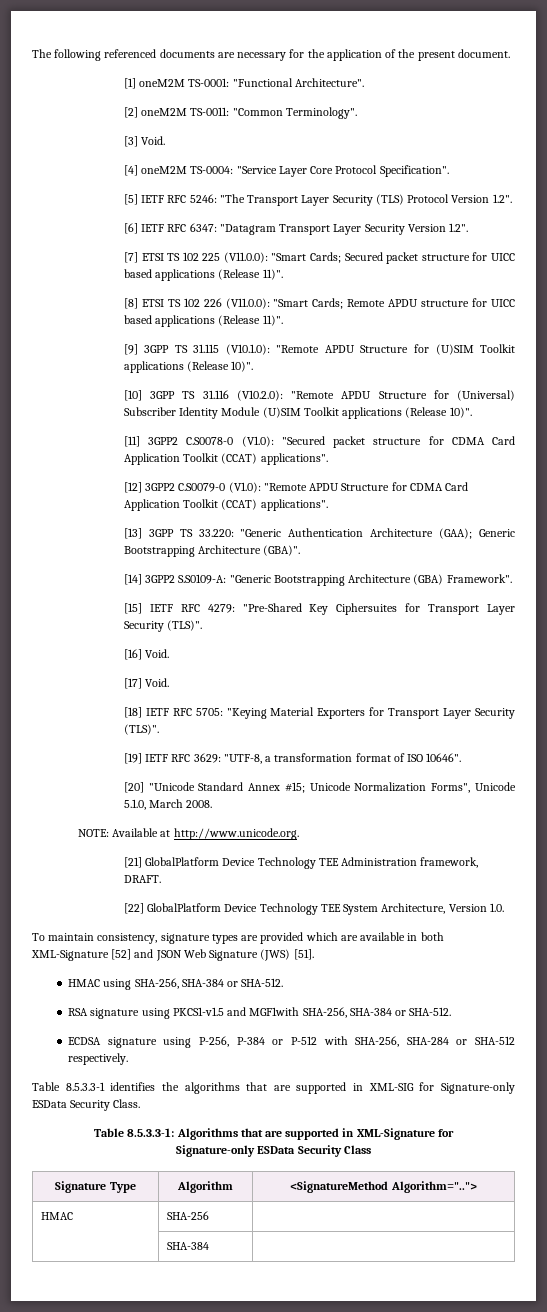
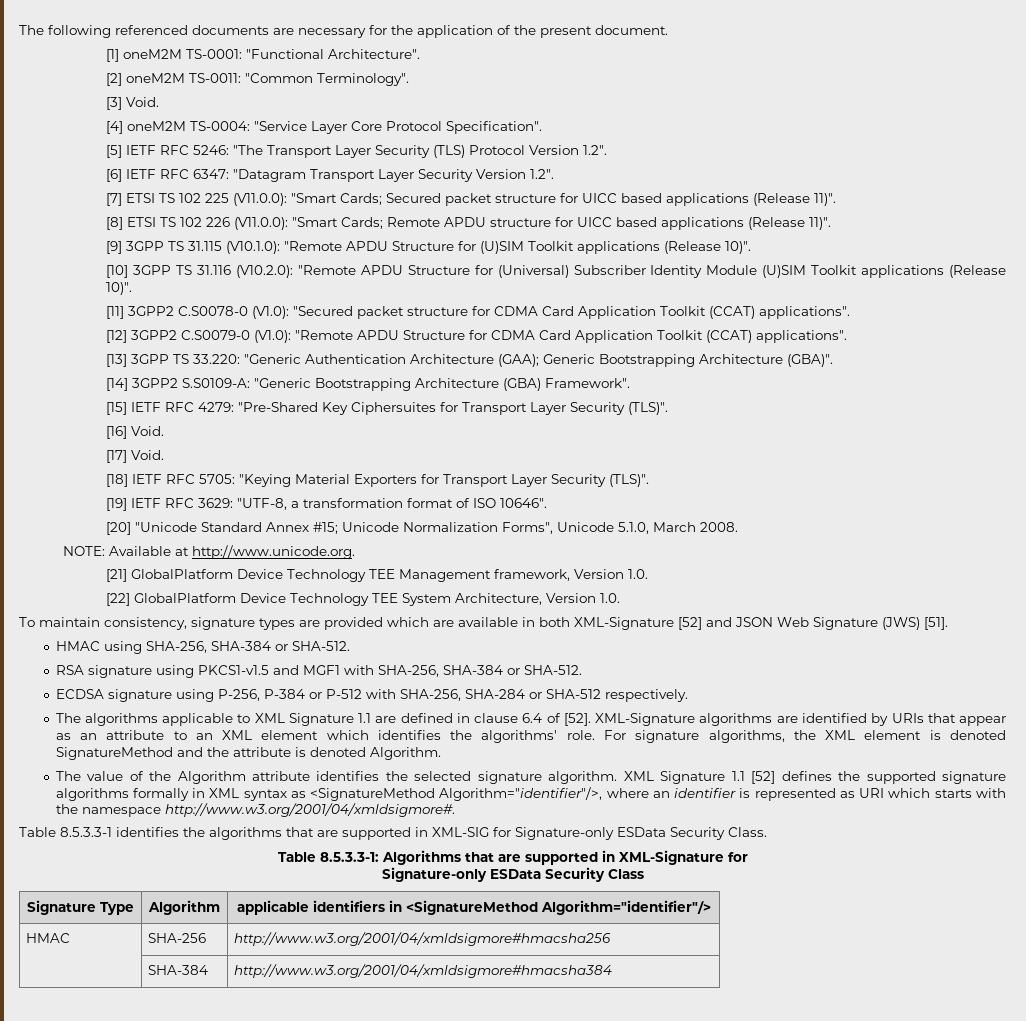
- [21] GlobalPlatform Device Technology TEE Administration framework, DRAFT.
+ [21] GlobalPlatform Device Technology TEE Management framework, Version 1.0.
- RSA signature using PKCS1-v1.5 and MGF1with SHA-256, SHA-384 or SHA-512.
+ RSA signature using PKCS1-v1.5 and MGF1 with SHA-256, SHA-384 or SHA-512.
+ The algorithms applicable to XML Signature 1.1 are defined in clause 6.4 of [52]. XML-Signature algorithms are identified by URIs that appear as an attribute to an XML element which identifies the algorithms' role. For signature algorithms, the XML element is denoted SignatureMethod and the attribute is denoted Algorithm.
+ The value of the Algorithm attribute identifies the selected signature algorithm. XML Signature 1.1 [52] defines the supported signature algorithms formally in XML syntax as <SignatureMethod Algorithm="identifier"/>, where an identifier is represented as URI which starts with the namespace http://www.w3.org/2001/04/xmldsigmore#.
- Signature Type | Algorithm | <SignatureMethod Algorithm="..">
+ Signature Type | Algorithm | applicable identifiers in <SignatureMethod Algorithm="identifier"/>
- HMAC | SHA-256 |
+ HMAC | SHA-256 | http://www.w3.org/2001/04/xmldsigmore#hmacsha256
- | SHA-384 |
+ | SHA-384 | http://www.w3.org/2001/04/xmldsigmore#hmacsha384

